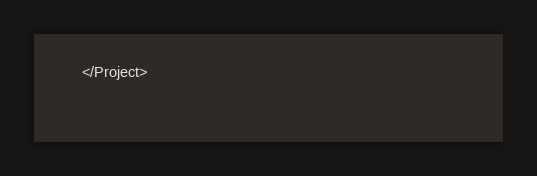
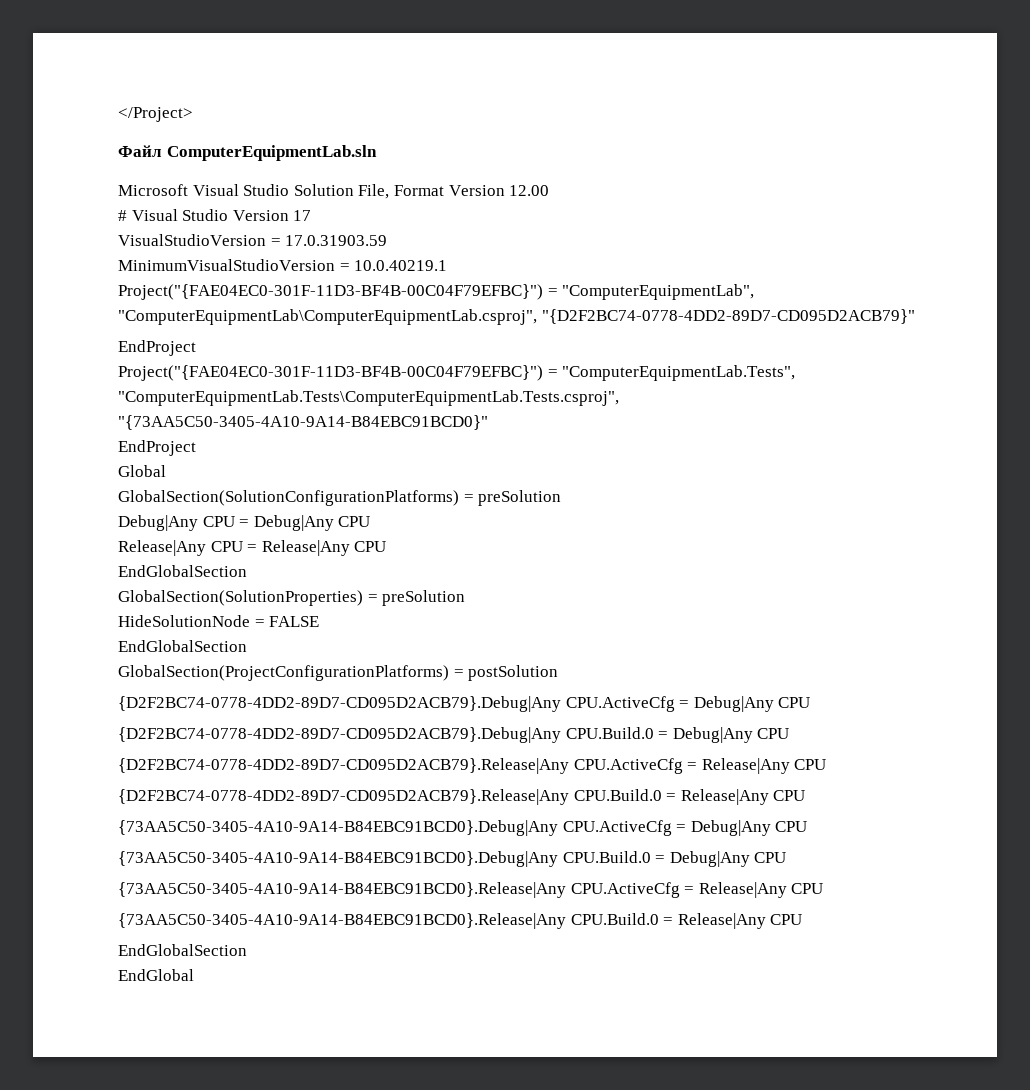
+ Файл ComputerEquipmentLab.sln
+ Microsoft Visual Studio Solution File, Format Version 12.00
+ # Visual Studio Version 17
+ VisualStudioVersion = 17.0.31903.59
+ MinimumVisualStudioVersion = 10.0.40219.1
+ Project("{FAE04EC0-301F-11D3-BF4B-00C04F79EFBC}") = "ComputerEquipmentLab", "ComputerEquipmentLab\ComputerEquipmentLab.csproj", "{D2F2BC74-0778-4DD2-89D7-CD095D2ACB79}"
+ EndProject
+ Project("{FAE04EC0-301F-11D3-BF4B-00C04F79EFBC}") = "ComputerEquipmentLab.Tests", "ComputerEquipmentLab.Tests\ComputerEquipmentLab.Tests.csproj", "{73AA5C50-3405-4A10-9A14-B84EBC91BCD0}"
+ EndProject
+ Global
+ GlobalSection(SolutionConfigurationPlatforms) = preSolution
+ Debug|Any CPU = Debug|Any CPU
+ Release|Any CPU = Release|Any CPU
+ EndGlobalSection
+ GlobalSection(SolutionProperties) = preSolution
+ HideSolutionNode = FALSE
+ EndGlobalSection
+ GlobalSection(ProjectConfigurationPlatforms) = postSolution
+ {D2F2BC74-0778-4DD2-89D7-CD095D2ACB79}.Debug|Any CPU.ActiveCfg = Debug|Any CPU
+ {D2F2BC74-0778-4DD2-89D7-CD095D2ACB79}.Debug|Any CPU.Build.0 = Debug|Any CPU
+ {D2F2BC74-0778-4DD2-89D7-CD095D2ACB79}.Release|Any CPU.ActiveCfg = Release|Any CPU
+ {D2F2BC74-0778-4DD2-89D7-CD095D2ACB79}.Release|Any CPU.Build.0 = Release|Any CPU
+ {73AA5C50-3405-4A10-9A14-B84EBC91BCD0}.Debug|Any CPU.ActiveCfg = Debug|Any CPU
+ {73AA5C50-3405-4A10-9A14-B84EBC91BCD0}.Debug|Any CPU.Build.0 = Debug|Any CPU
+ {73AA5C50-3405-4A10-9A14-B84EBC91BCD0}.Release|Any CPU.ActiveCfg = Release|Any CPU
+ {73AA5C50-3405-4A10-9A14-B84EBC91BCD0}.Release|Any CPU.Build.0 = Release|Any CPU
+ EndGlobalSection
+ EndGlobal

